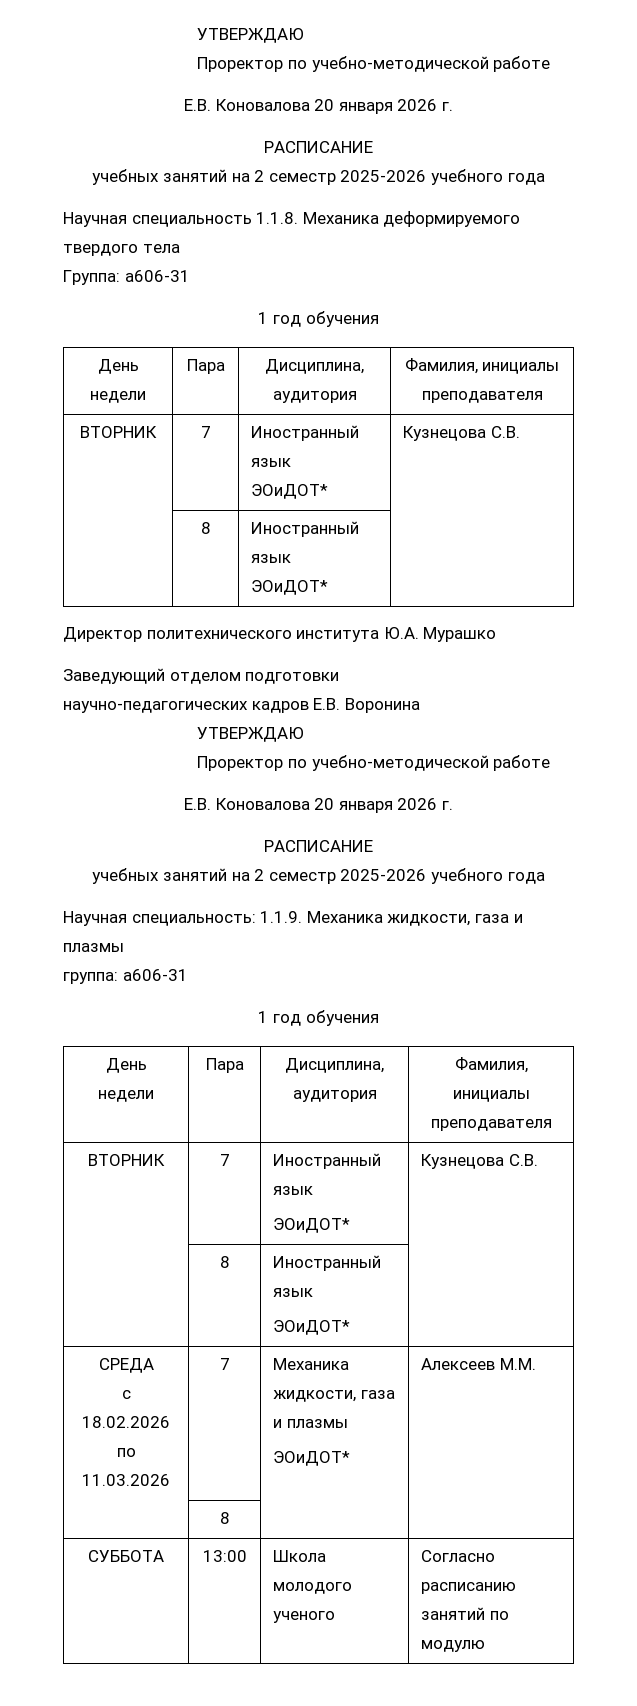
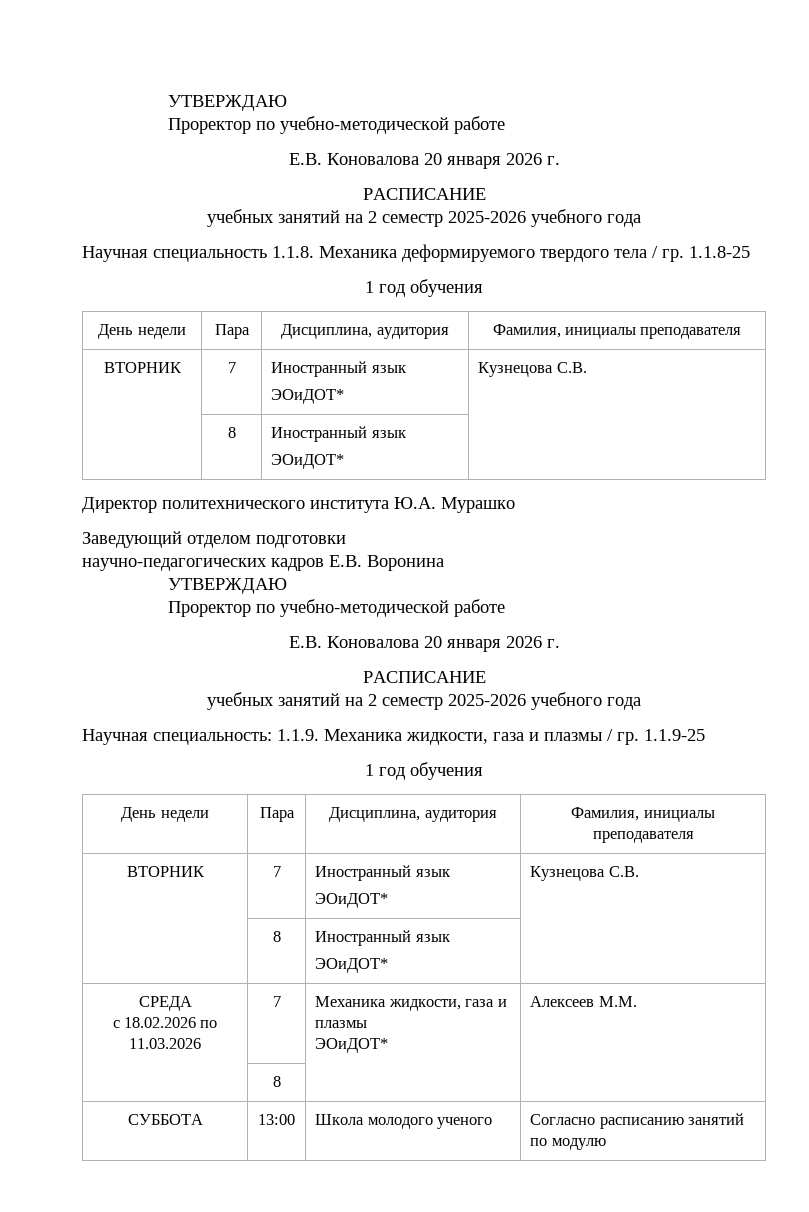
- Научная специальность 1.1.8. Механика деформируемого твердого тела
- Группа: а606-31
+ Научная специальность 1.1.8. Механика деформируемого твердого тела / гр. 1.1.8-25
- Научная специальность: 1.1.9. Механика жидкости, газа и плазмы
- группа: а606-31
+ Научная специальность: 1.1.9. Механика жидкости, газа и плазмы / гр. 1.1.9-25

